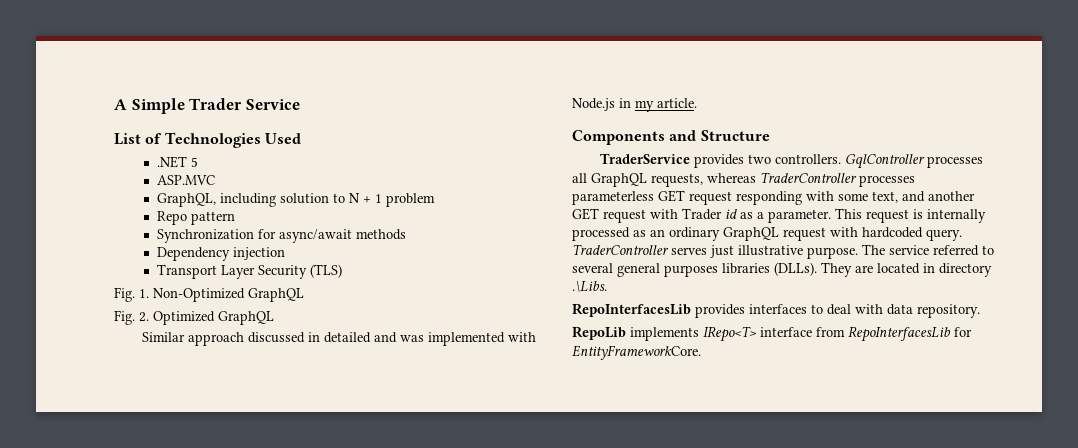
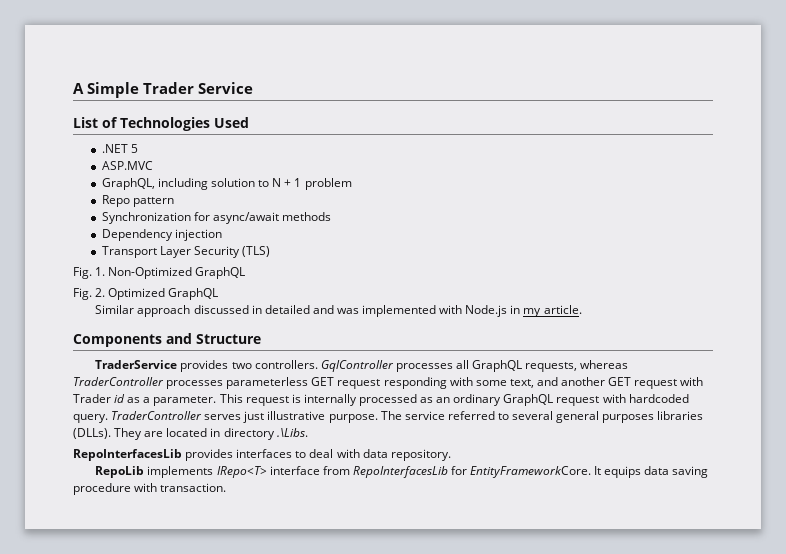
+ It equips data saving procedure with transaction.

